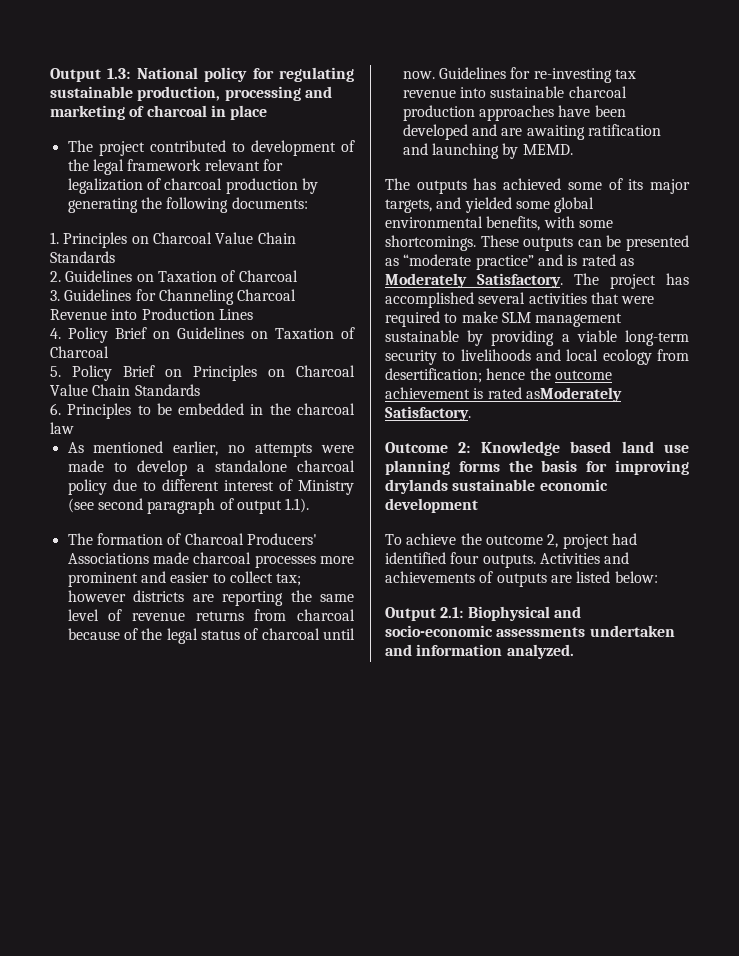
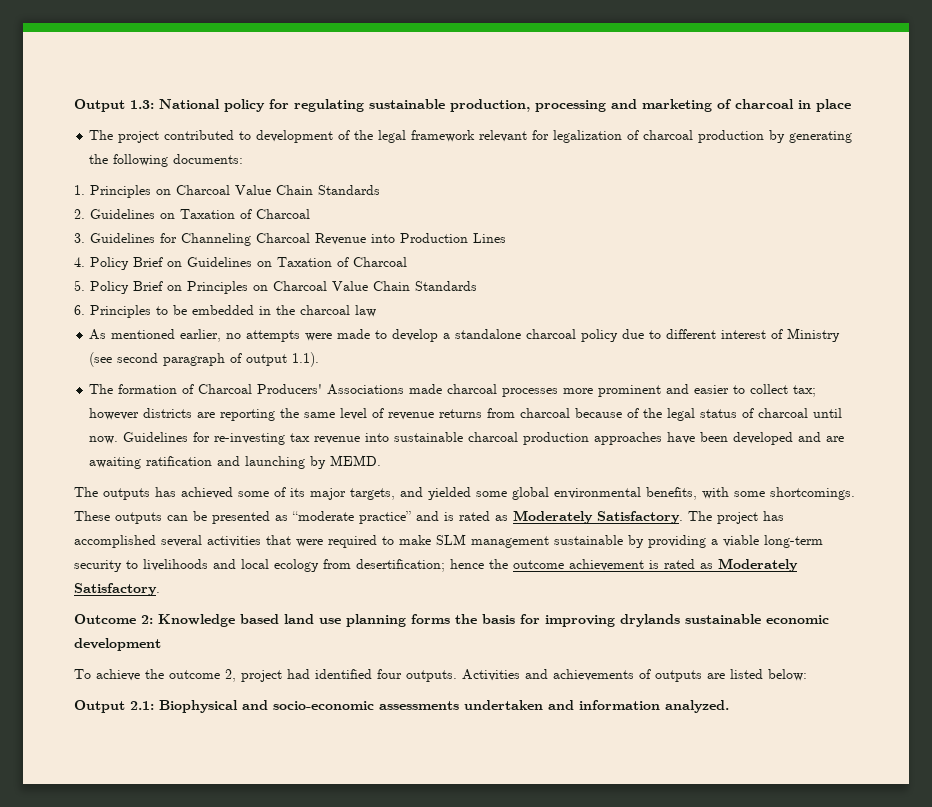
- The project has accomplished several activities that were required to make SLM management sustainable by providing a viable long-term security to livelihoods and local ecology from desertification; hence the outcome achievement is rated asModerately Satisfactory.
+ The project has accomplished several activities that were required to make SLM management sustainable by providing a viable long-term security to livelihoods and local ecology from desertification; hence the outcome achievement is rated as Moderately Satisfactory.

